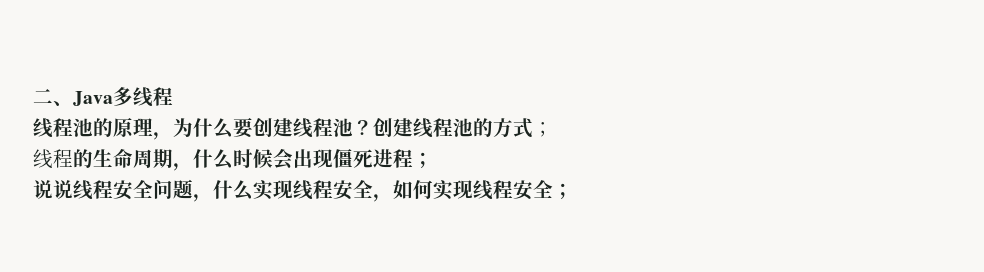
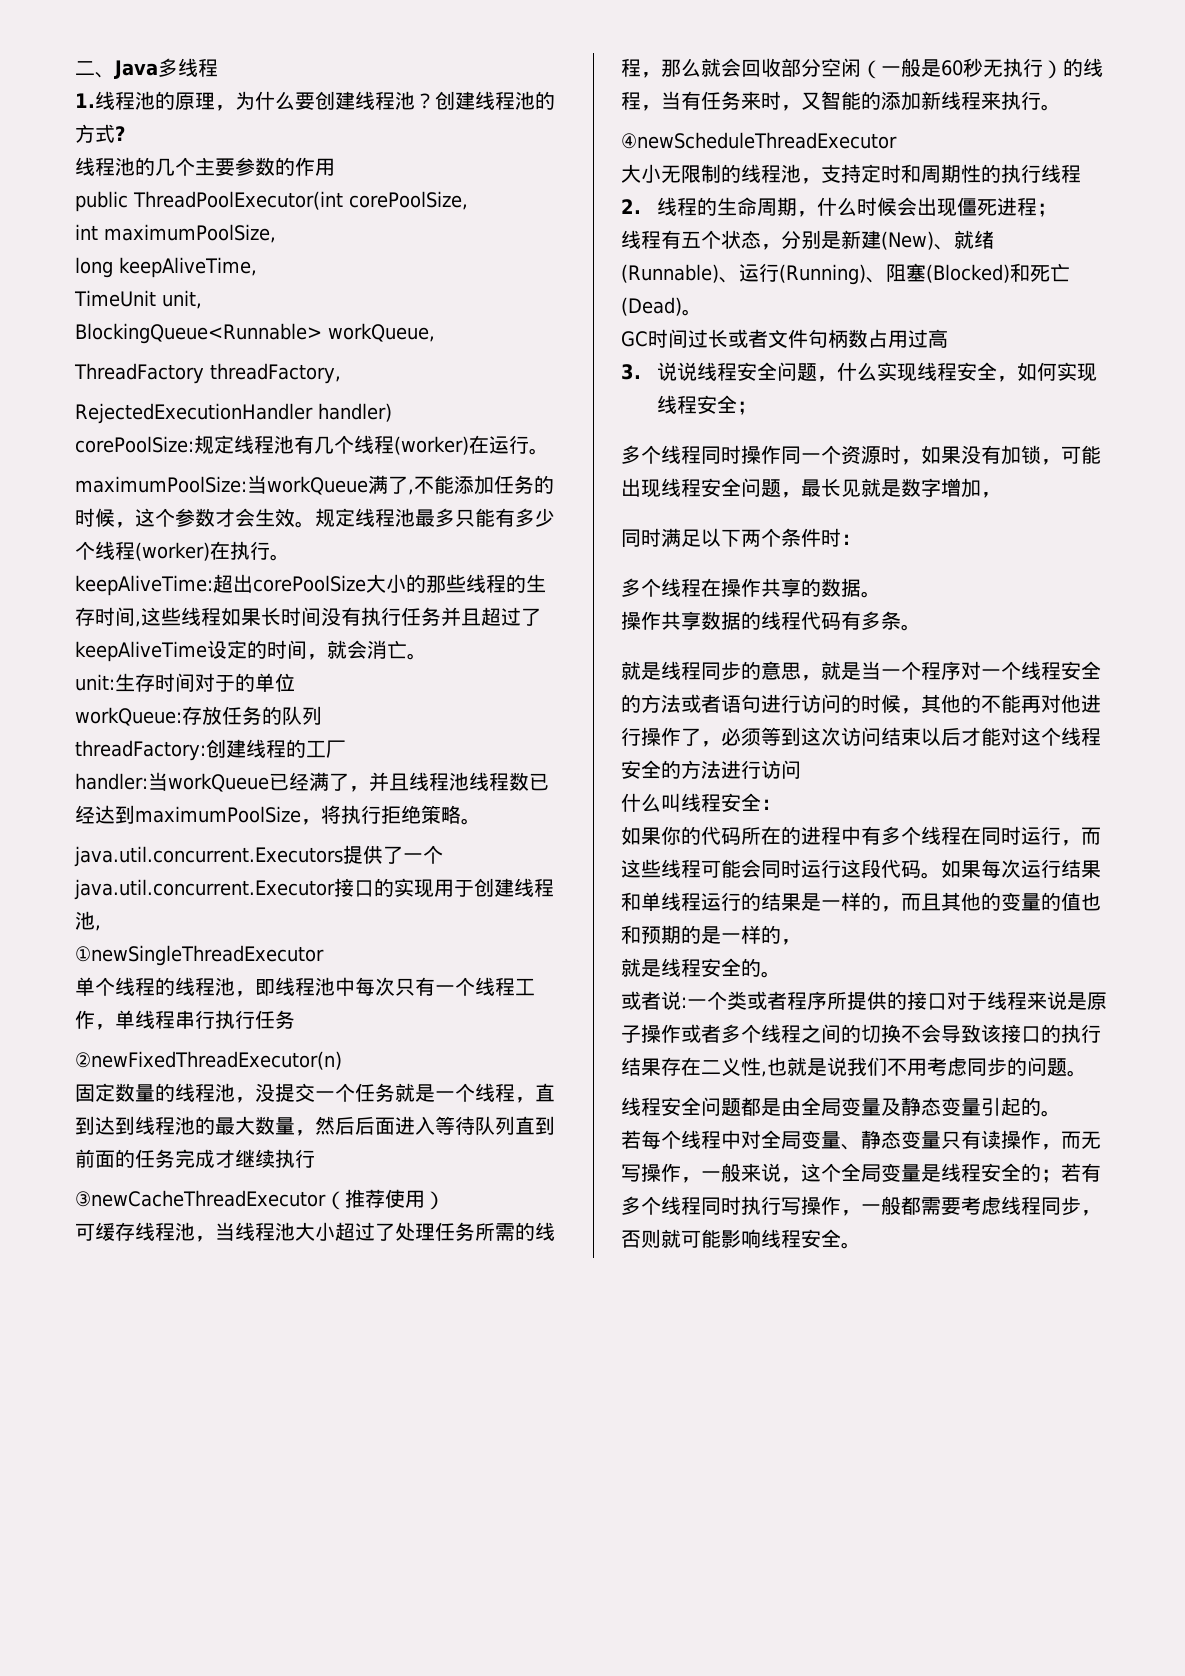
- 线程池的原理，为什么要创建线程池？
+ 1.线程池的原理，为什么要创建线程池？
- 创建线程池的方式；
- 线程的生命周期，什么时候会出现僵死进程；
+ 创建线程池的方式?
+ 线程池的几个主要参数的作用
+ public ThreadPoolExecutor(int corePoolSize,
+ int maximumPoolSize,
+ long keepAliveTime,
+ TimeUnit unit,
+ BlockingQueue<Runnable> workQueue,
+ ThreadFactory threadFactory,
+ RejectedExecutionHandler handler)
+ corePoolSize:规定线程池有几个线程(worker)在运行。
+ maximumPoolSize:当workQueue满了,不能添加任务的时候，这个参数才会生效。规定线程池最多只能有多少个线程(worker)在执行。
+ keepAliveTime:超出corePoolSize大小的那些线程的生存时间,这些线程如果长时间没有执行任务并且超过了keepAliveTime设定的时间，就会消亡。
+ unit:生存时间对于的单位
+ workQueue:存放任务的队列
+ threadFactory:创建线程的工厂
+ handler:当workQueue已经满了，并且线程池线程数已经达到maximumPoolSize，将执行拒绝策略。
+ java.util.concurrent.Executors提供了一个java.util.concurrent.Executor接口的实现用于创建线程池,
+ ①newSingleThreadExecutor
+ 单个线程的线程池，即线程池中每次只有一个线程工作，单线程串行执行任务
+ ②newFixedThreadExecutor(n)
+ 固定数量的线程池，没提交一个任务就是一个线程，直到达到线程池的最大数量，然后后面进入等待队列直到前面的任务完成才继续执行
+ ③newCacheThreadExecutor（推荐使用）
+ 可缓存线程池，当线程池大小超过了处理任务所需的线程，那么就会回收部分空闲（一般是60秒无执行）的线程，当有任务来时，又智能的添加新线程来执行。
+ ④newScheduleThreadExecutor
+ 大小无限制的线程池，支持定时和周期性的执行线程
+ 2.线程的生命周期，什么时候会出现僵死进程；
- 说说线程安全问题，什么实现线程安全，如何实现线程安全；
+ 线程有五个状态，分别是新建(New)、就绪(Runnable)、运行(Running)、阻塞(Blocked)和死亡(Dead)。
+ GC时间过长或者文件句柄数占用过高
+ 3.说说线程安全问题，什么实现线程安全，如何实现线程安全；
+ 多个线程同时操作同一个资源时，如果没有加锁，可能出现线程安全问题，最长见就是数字增加，
+ 同时满足以下两个条件时：
+ 多个线程在操作共享的数据。
+ 操作共享数据的线程代码有多条。
+ 就是线程同步的意思，就是当一个程序对一个线程安全的方法或者语句进行访问的时候，其他的不能再对他进行操作了，必须等到这次访问结束以后才能对这个线程安全的方法进行访问
+ 什么叫线程安全：
+ 如果你的代码所在的进程中有多个线程在同时运行，而这些线程可能会同时运行这段代码。如果每次运行结果和单线程运行的结果是一样的，而且其他的变量的值也和预期的是一样的，
+ 就是线程安全的。
+ 或者说:一个类或者程序所提供的接口对于线程来说是原子操作或者多个线程之间的切换不会导致该接口的执行结果存在二义性,也就是说我们不用考虑同步的问题。
+ 线程安全问题都是由全局变量及静态变量引起的。
+ 若每个线程中对全局变量、静态变量只有读操作，而无写操作，一般来说，这个全局变量是线程安全的；若有多个线程同时执行写操作，一般都需要考虑线程同步，否则就可能影响线程安全。

